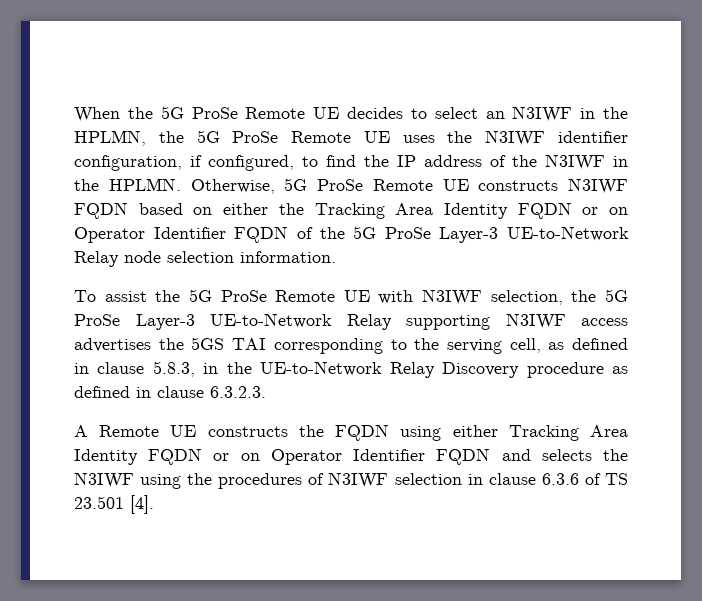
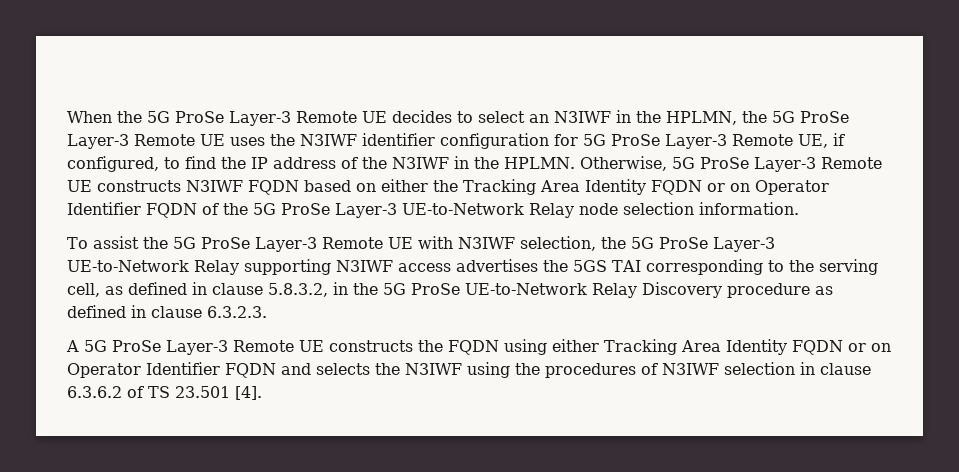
- When the 5G ProSe Remote UE decides to select an N3IWF in the HPLMN, the 5G ProSe Remote UE uses the N3IWF identifier configuration, if configured, to find the IP address of the N3IWF in the HPLMN.
+ When the 5G ProSe Layer-3 Remote UE decides to select an N3IWF in the HPLMN, the 5G ProSe Layer-3 Remote UE uses the N3IWF identifier configuration for 5G ProSe Layer-3 Remote UE, if configured, to find the IP address of the N3IWF in the HPLMN.
- Otherwise, 5G ProSe Remote UE constructs N3IWF FQDN based on either the Tracking Area Identity FQDN or on Operator Identifier FQDN of the 5G ProSe Layer-3 UE-to-Network Relay node selection information.
+ Otherwise, 5G ProSe Layer-3 Remote UE constructs N3IWF FQDN based on either the Tracking Area Identity FQDN or on Operator Identifier FQDN of the 5G ProSe Layer-3 UE-to-Network Relay node selection information.
- To assist the 5G ProSe Remote UE with N3IWF selection, the 5G ProSe Layer-3 UE-to-Network Relay supporting N3IWF access advertises the 5GS TAI corresponding to the serving cell, as defined in clause 5.8.3, in the UE-to-Network Relay Discovery procedure as defined in clause 6.3.2.3.
+ To assist the 5G ProSe Layer-3 Remote UE with N3IWF selection, the 5G ProSe Layer-3 UE-to-Network Relay supporting N3IWF access advertises the 5GS TAI corresponding to the serving cell, as defined in clause 5.8.3.2, in the 5G ProSe UE-to-Network Relay Discovery procedure as defined in clause 6.3.2.3.
- A Remote UE constructs the FQDN using either Tracking Area Identity FQDN or on Operator Identifier FQDN and selects the N3IWF using the procedures of N3IWF selection in clause 6.3.6 of TS 23.501 [4].
+ A 5G ProSe Layer-3 Remote UE constructs the FQDN using either Tracking Area Identity FQDN or on Operator Identifier FQDN and selects the N3IWF using the procedures of N3IWF selection in clause 6.3.6.2 of TS 23.501 [4].

